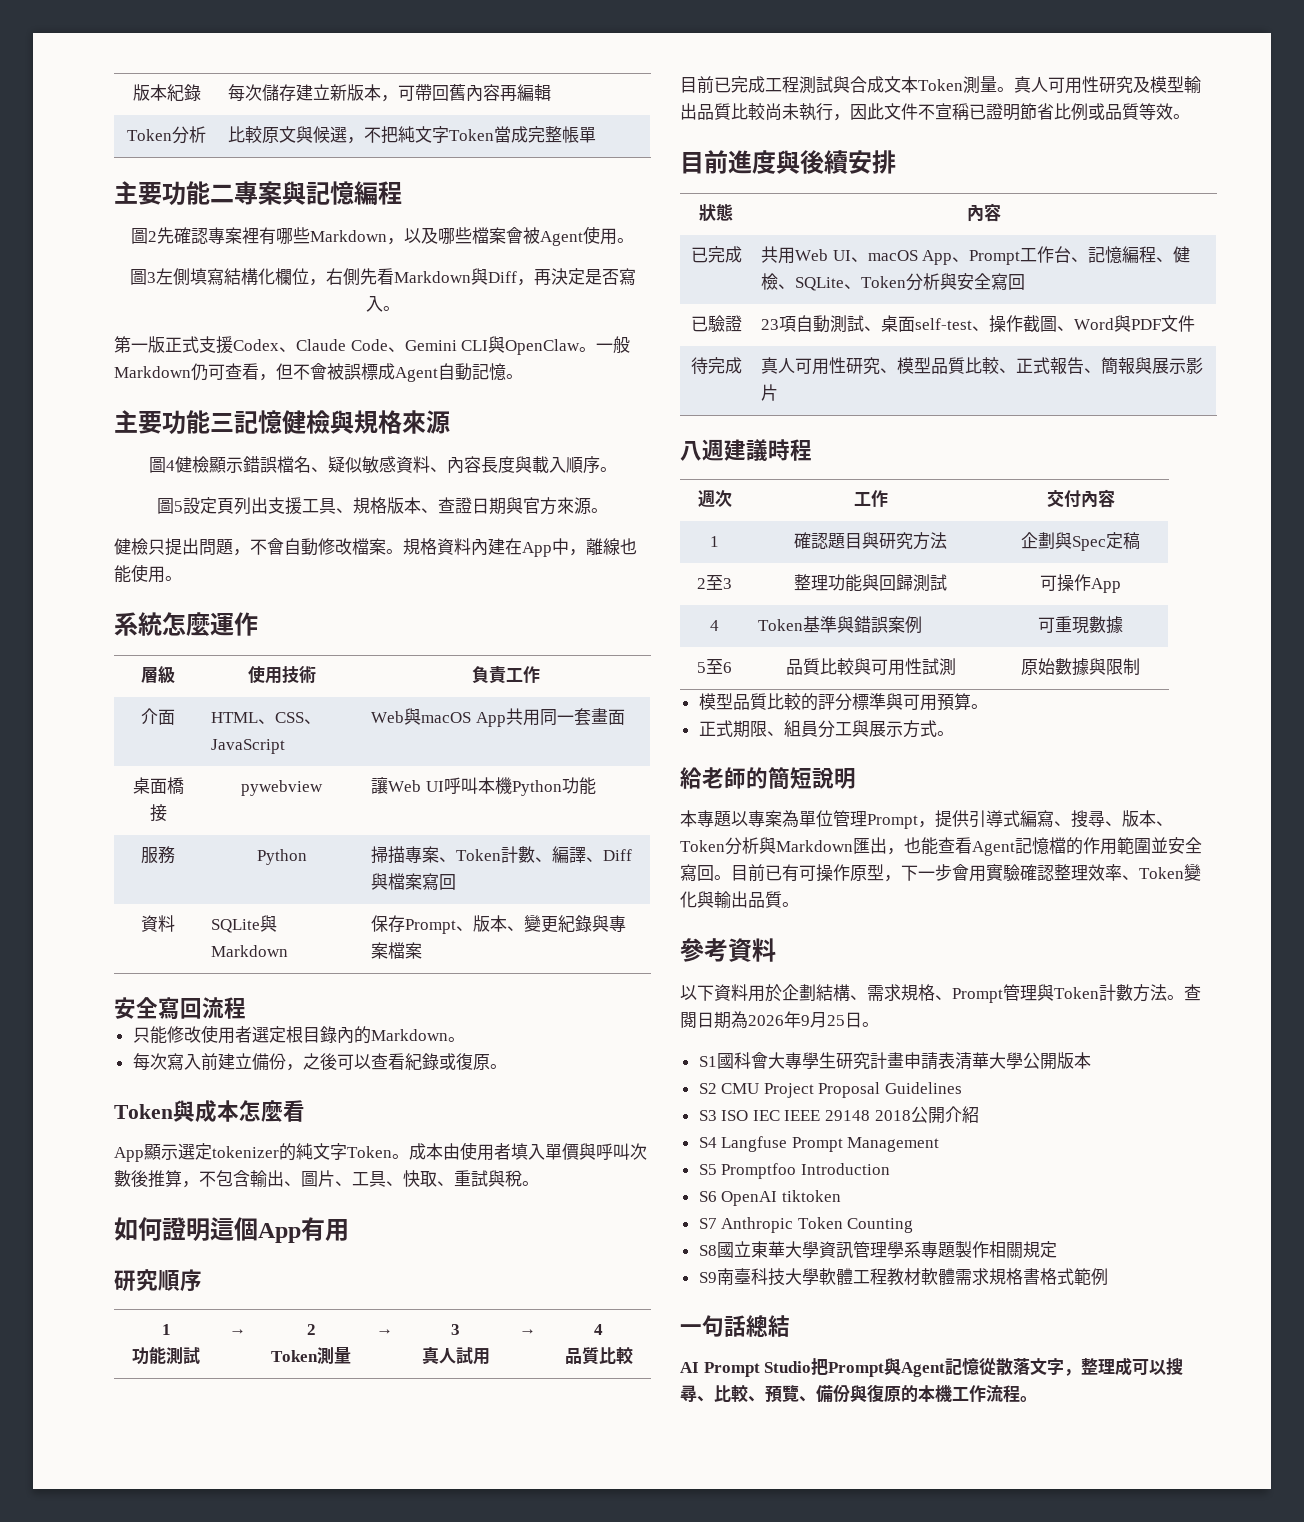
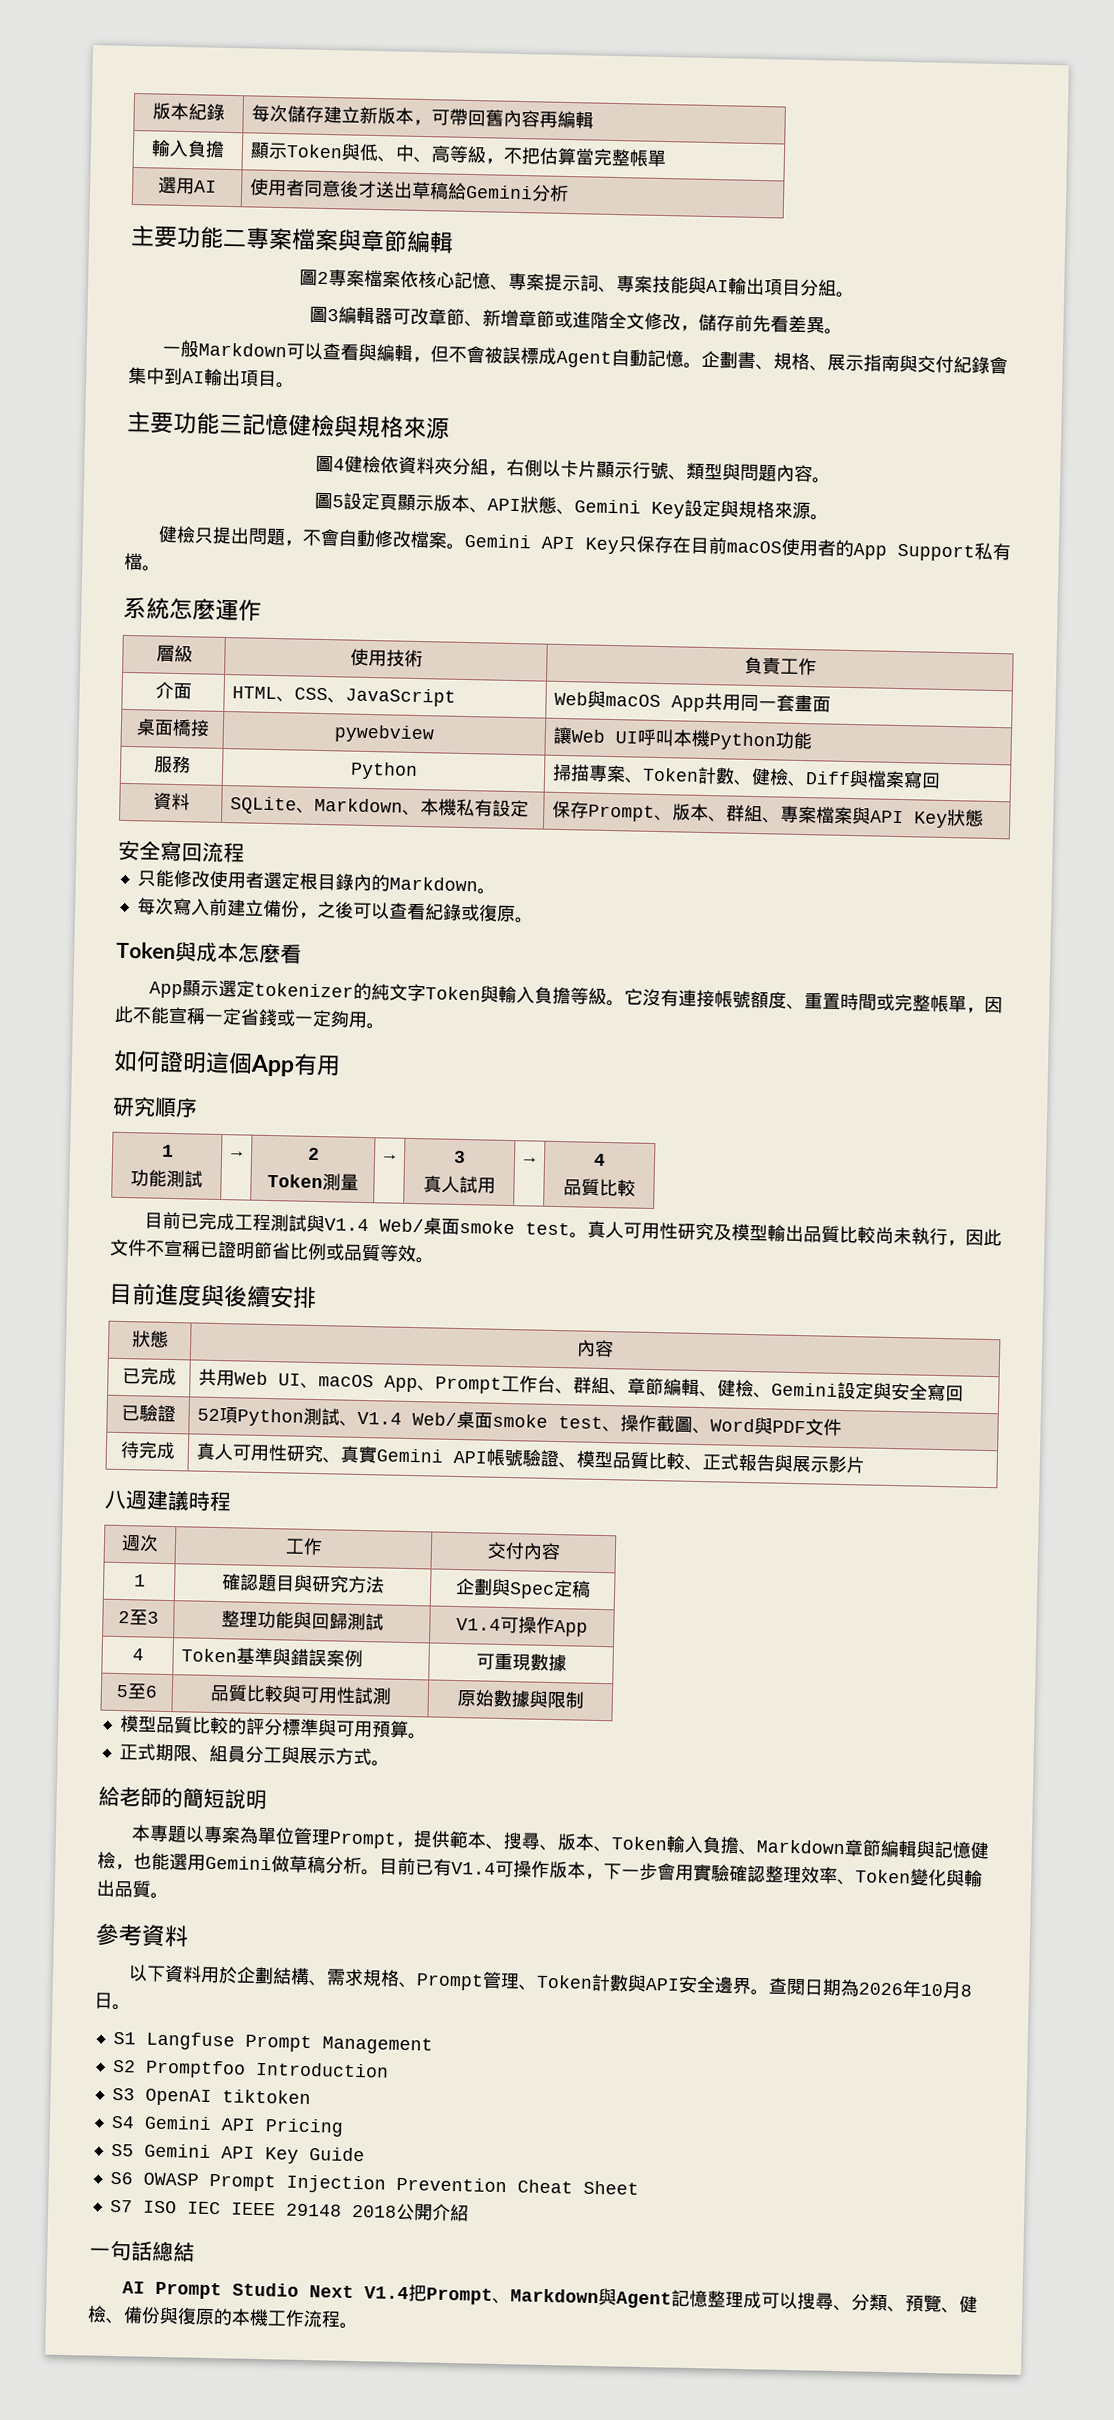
- Token分析 | 比較原文與候選，不把純文字Token當成完整帳單
- 主要功能二專案與記憶編程
- 圖2先確認專案裡有哪些Markdown，以及哪些檔案會被Agent使用。
- 圖3左側填寫結構化欄位，右側先看Markdown與Diff，再決定是否寫入。
- 第一版正式支援Codex、Claude Code、Gemini CLI與OpenClaw。一般Markdown仍可查看，但不會被誤標成Agent自動記憶。
+ 輸入負擔 | 顯示Token與低、中、高等級，不把估算當完整帳單
+ 選用AI | 使用者同意後才送出草稿給Gemini分析
+ 主要功能二專案檔案與章節編輯
+ 圖2專案檔案依核心記憶、專案提示詞、專案技能與AI輸出項目分組。
+ 圖3編輯器可改章節、新增章節或進階全文修改，儲存前先看差異。
+ 一般Markdown可以查看與編輯，但不會被誤標成Agent自動記憶。企劃書、規格、展示指南與交付紀錄會集中到AI輸出項目。
- 圖4健檢顯示錯誤檔名、疑似敏感資料、內容長度與載入順序。
- 圖5設定頁列出支援工具、規格版本、查證日期與官方來源。
+ 圖4健檢依資料夾分組，右側以卡片顯示行號、類型與問題內容。
+ 圖5設定頁顯示版本、API狀態、Gemini Key設定與規格來源。
- 規格資料內建在App中，離線也能使用。
+ Gemini API Key只保存在目前macOS使用者的App Support私有檔。
- 服務 | Python | 掃描專案、Token計數、編譯、Diff與檔案寫回
+ 服務 | Python | 掃描專案、Token計數、健檢、Diff與檔案寫回
- 資料 | SQLite與Markdown | 保存Prompt、版本、變更紀錄與專案檔案
+ 資料 | SQLite、Markdown、本機私有設定 | 保存Prompt、版本、群組、專案檔案與API Key狀態
- App顯示選定tokenizer的純文字Token。成本由使用者填入單價與呼叫次數後推算，不包含輸出、圖片、工具、快取、重試與稅。
+ App顯示選定tokenizer的純文字Token與輸入負擔等級。它沒有連接帳號額度、重置時間或完整帳單，因此不能宣稱一定省錢或一定夠用。
- 目前已完成工程測試與合成文本Token測量。
+ 目前已完成工程測試與V1.4 Web/桌面smoke test。
- 已完成 | 共用Web UI、macOS App、Prompt工作台、記憶編程、健檢、SQLite、Token分析與安全寫回
- 已驗證 | 23項自動測試、桌面self-test、操作截圖、Word與PDF文件
+ 已完成 | 共用Web UI、macOS App、Prompt工作台、群組、章節編輯、健檢、Gemini設定與安全寫回
+ 已驗證 | 52項Python測試、V1.4 Web/桌面smoke test、操作截圖、Word與PDF文件
- 待完成 | 真人可用性研究、模型品質比較、正式報告、簡報與展示影片
+ 待完成 | 真人可用性研究、真實Gemini API帳號驗證、模型品質比較、正式報告與展示影片
- 2至3 | 整理功能與回歸測試 | 可操作App
+ 2至3 | 整理功能與回歸測試 | V1.4可操作App
- 本專題以專案為單位管理Prompt，提供引導式編寫、搜尋、版本、Token分析與Markdown匯出，也能查看Agent記憶檔的作用範圍並安全寫回。目前已有可操作原型，下一步會用實驗確認整理效率、Token變化與輸出品質。
+ 本專題以專案為單位管理Prompt，提供範本、搜尋、版本、Token輸入負擔、Markdown章節編輯與記憶健檢，也能選用Gemini做草稿分析。目前已有V1.4可操作版本，下一步會用實驗確認整理效率、Token變化與輸出品質。
- 以下資料用於企劃結構、需求規格、Prompt管理與Token計數方法。
+ 以下資料用於企劃結構、需求規格、Prompt管理、Token計數與API安全邊界。
- 查閱日期為2026年9月25日。
+ 查閱日期為2026年10月8日。
- S1國科會大專學生研究計畫申請表清華大學公開版本
- S2 CMU Project Proposal Guidelines
- S3 ISO IEC IEEE 29148 2018公開介紹
+ S1 Langfuse Prompt Management
+ S2 Promptfoo Introduction
+ S3 OpenAI tiktoken
+ S4 Gemini API Pricing
+ S5 Gemini API Key Guide
+ S6 OWASP Prompt Injection Prevention Cheat Sheet
+ S7 ISO IEC IEEE 29148 2018公開介紹
- S4 Langfuse Prompt Management
- S5 Promptfoo Introduction
- S6 OpenAI tiktoken
- S7 Anthropic Token Counting
- S8國立東華大學資訊管理學系專題製作相關規定
- S9南臺科技大學軟體工程教材軟體需求規格書格式範例
- AI Prompt Studio把Prompt與Agent記憶從散落文字，整理成可以搜尋、比較、預覽、備份與復原的本機工作流程。
+ AI Prompt Studio Next V1.4把Prompt、Markdown與Agent記憶整理成可以搜尋、分類、預覽、健檢、備份與復原的本機工作流程。

